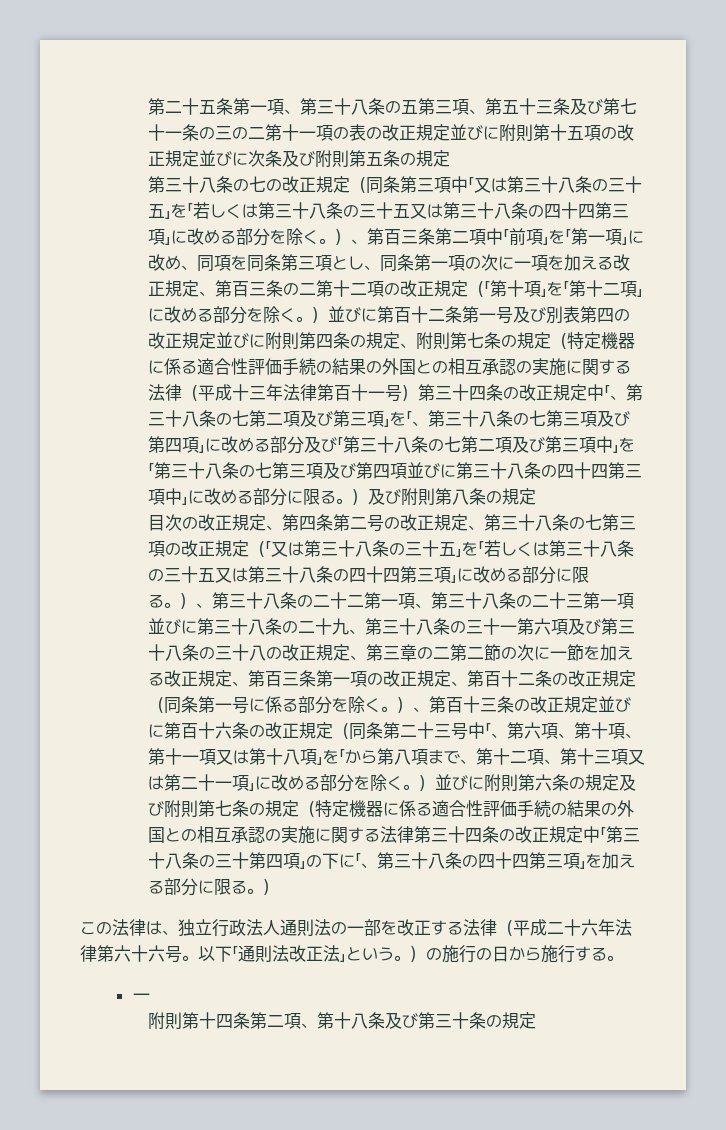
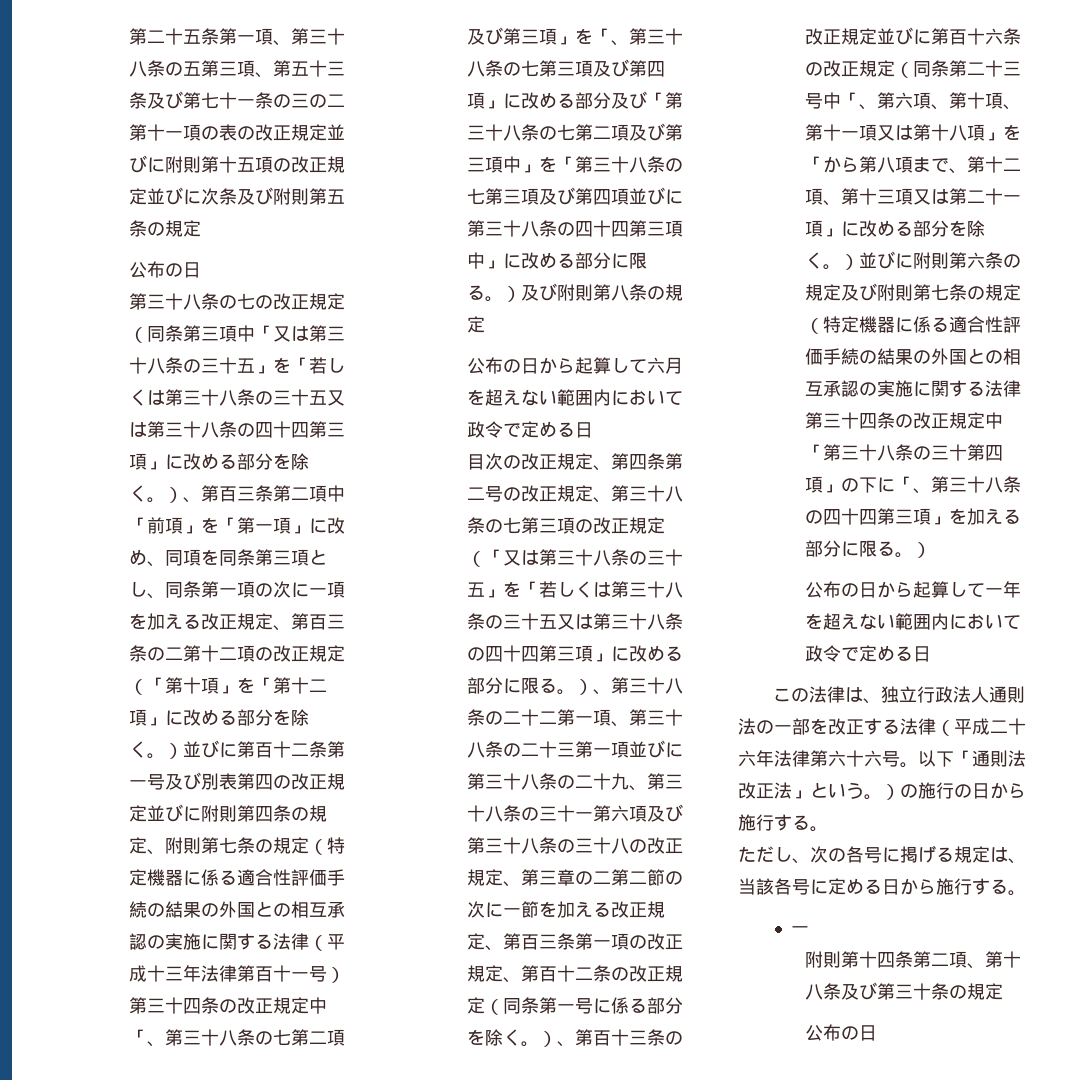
  第二十五条第一項、第三十八条の五第三項、第五十三条及び第七十一条の三の二第十一項の表の改正規定並びに附則第十五項の改正規定並びに次条及び附則第五条の規定
+ 公布の日
+ 公布の日から起算して六月を超えない範囲内において政令で定める日
+ 公布の日から起算して一年を超えない範囲内において政令で定める日
+ ただし、次の各号に掲げる規定は、当該各号に定める日から施行する。
  附則第十四条第二項、第十八条及び第三十条の規定
+ 公布の日

